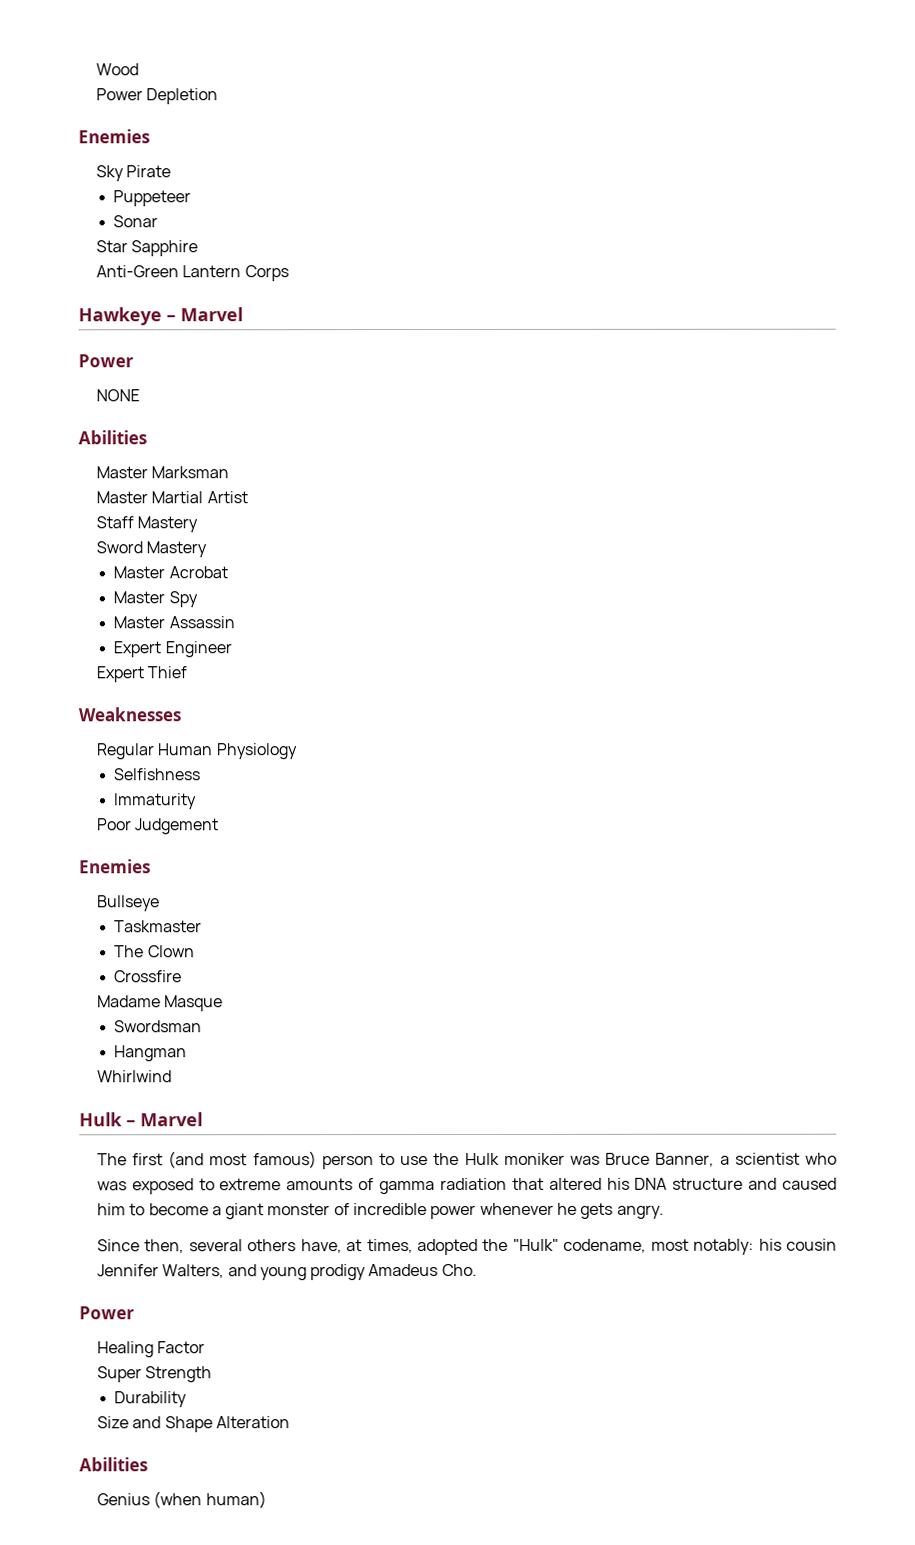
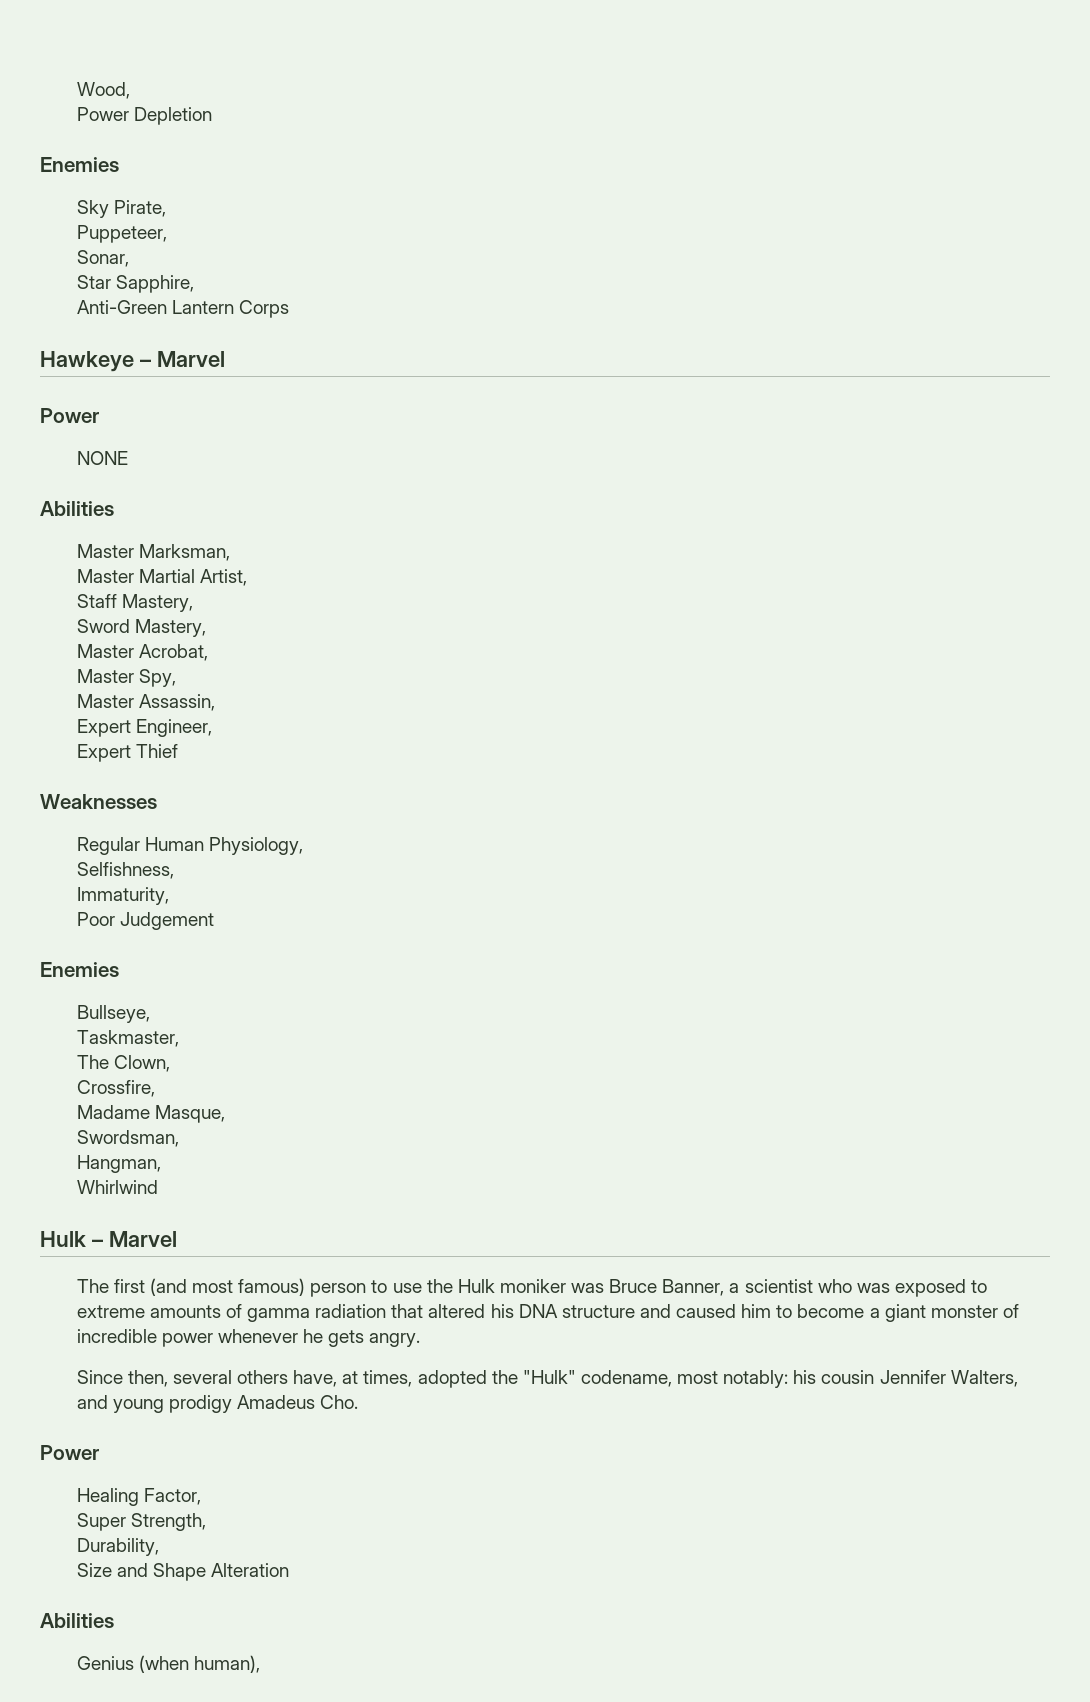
- Wood
+ Wood,
- Sky Pirate
- Puppeteer
- Sonar
+ Sky Pirate,
+ Puppeteer,
+ Sonar,
- Star Sapphire
+ Star Sapphire,
- Master Marksman
+ Master Marksman,
- Master Martial Artist
+ Master Martial Artist,
- Staff Mastery
+ Staff Mastery,
- Sword Mastery
- Master Acrobat
- Master Spy
- Master Assassin
- Expert Engineer
+ Sword Mastery,
+ Master Acrobat,
+ Master Spy,
+ Master Assassin,
+ Expert Engineer,
- Regular Human Physiology
- Selfishness
- Immaturity
+ Regular Human Physiology,
+ Selfishness,
+ Immaturity,
- Bullseye
- Taskmaster
- The Clown
- Crossfire
+ Bullseye,
+ Taskmaster,
+ The Clown,
+ Crossfire,
- Madame Masque
- Swordsman
- Hangman
+ Madame Masque,
+ Swordsman,
+ Hangman,
- Healing Factor
+ Healing Factor,
- Super Strength
- Durability
+ Super Strength,
+ Durability,
- Genius (when human)
+ Genius (when human),

